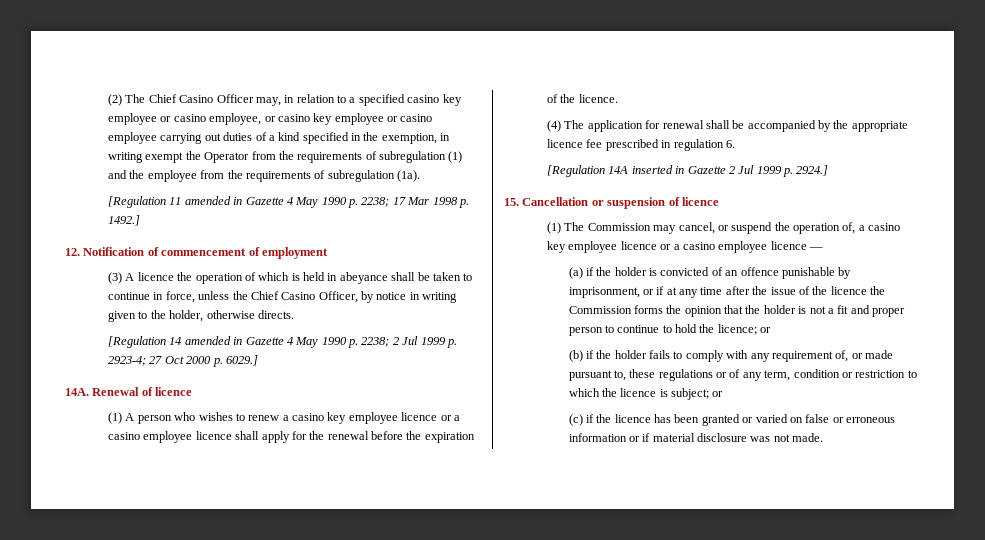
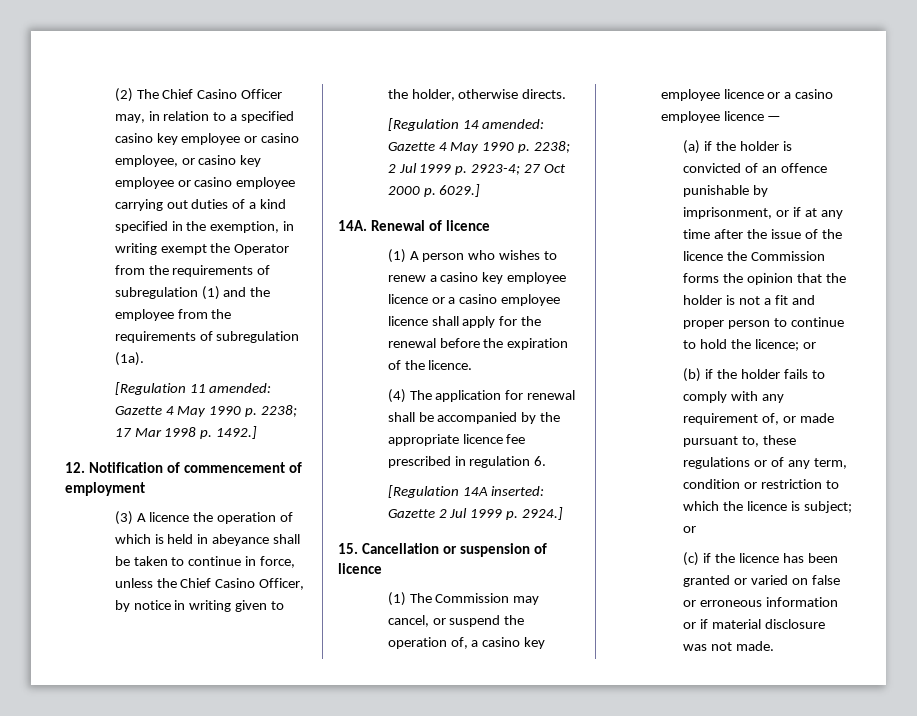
- [Regulation 11 amended in Gazette 4 May 1990 p. 2238; 17 Mar 1998 p. 1492.]
+ [Regulation 11 amended: Gazette 4 May 1990 p. 2238; 17 Mar 1998 p. 1492.]
- [Regulation 14 amended in Gazette 4 May 1990 p. 2238; 2 Jul 1999 p. 2923-4; 27 Oct 2000 p. 6029.]
+ [Regulation 14 amended: Gazette 4 May 1990 p. 2238; 2 Jul 1999 p. 2923-4; 27 Oct 2000 p. 6029.]
- [Regulation 14A inserted in Gazette 2 Jul 1999 p. 2924.]
+ [Regulation 14A inserted: Gazette 2 Jul 1999 p. 2924.]

